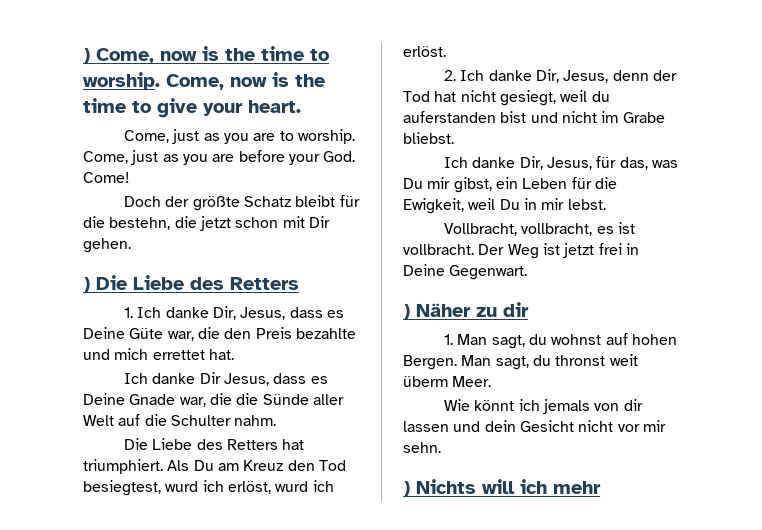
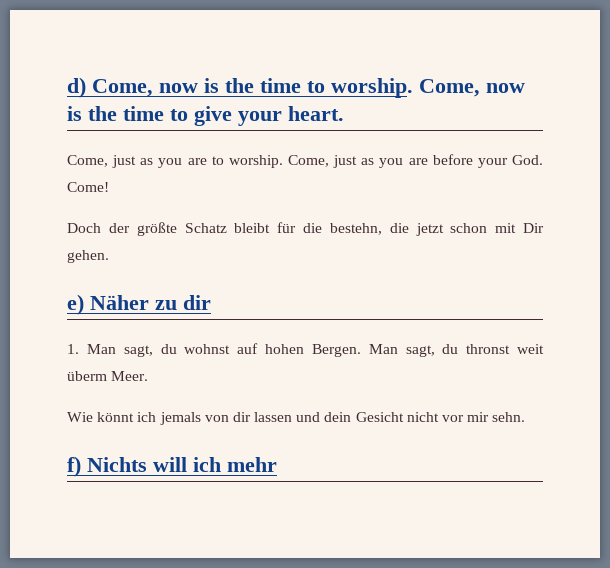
- ) Come, now is the time to worship.
+ d) Come, now is the time to worship.
- ) Die Liebe des Retters
- 1. Ich danke Dir, Jesus, dass es Deine Güte war, die den Preis bezahlte und mich errettet hat.
- Ich danke Dir Jesus, dass es Deine Gnade war, die die Sünde aller Welt auf die Schulter nahm.
- Die Liebe des Retters hat triumphiert. Als Du am Kreuz den Tod besiegtest, wurd ich erlöst, wurd ich erlöst.
- 2. Ich danke Dir, Jesus, denn der Tod hat nicht gesiegt, weil du auferstanden bist und nicht im Grabe bliebst.
- Ich danke Dir, Jesus, für das, was Du mir gibst, ein Leben für die Ewigkeit, weil Du in mir lebst.
- Vollbracht, vollbracht, es ist vollbracht. Der Weg ist jetzt frei in Deine Gegenwart.
- ) Näher zu dir
+ e) Näher zu dir
- ) Nichts will ich mehr
+ f) Nichts will ich mehr

